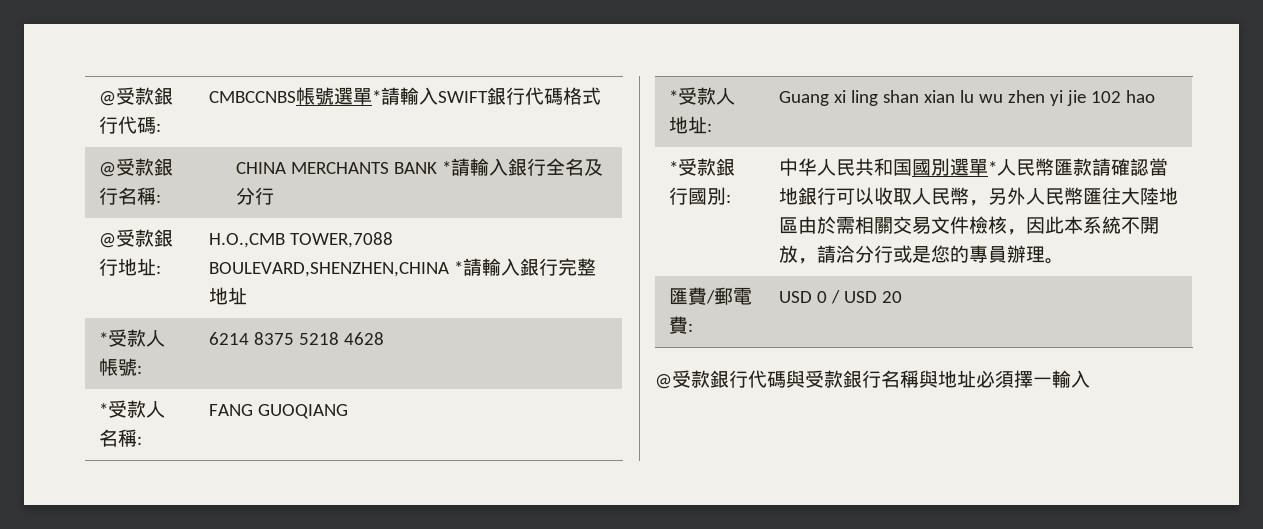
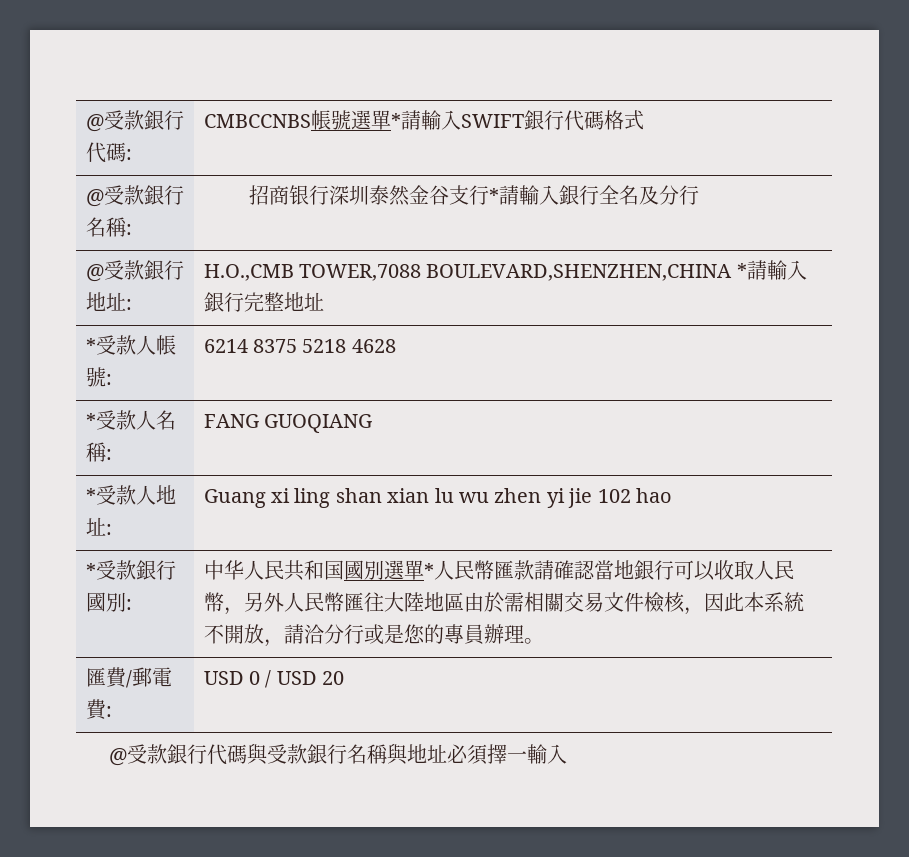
- @受款銀行名稱: | CHINA MERCHANTS BANK *請輸入銀行全名及分行
+ @受款銀行名稱: | 招商银行深圳泰然金谷支行*請輸入銀行全名及分行

